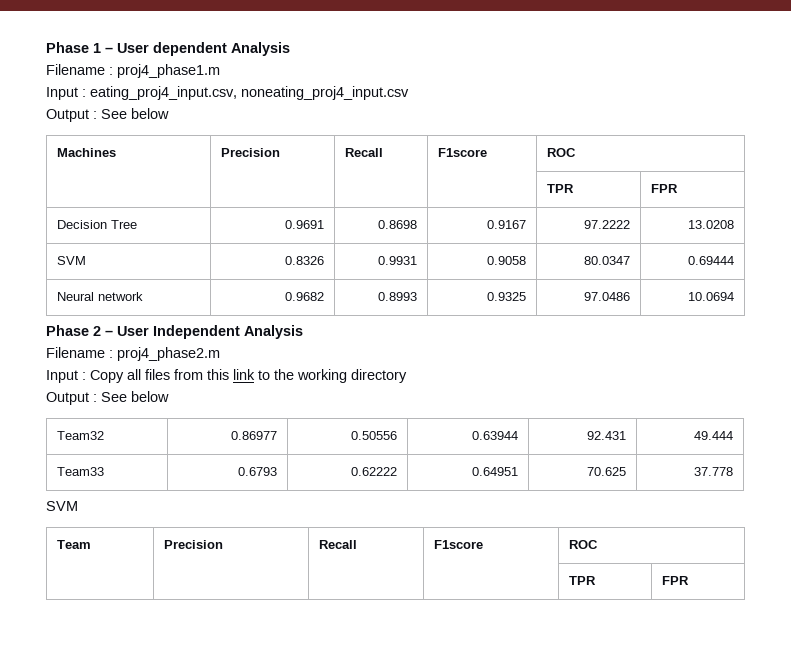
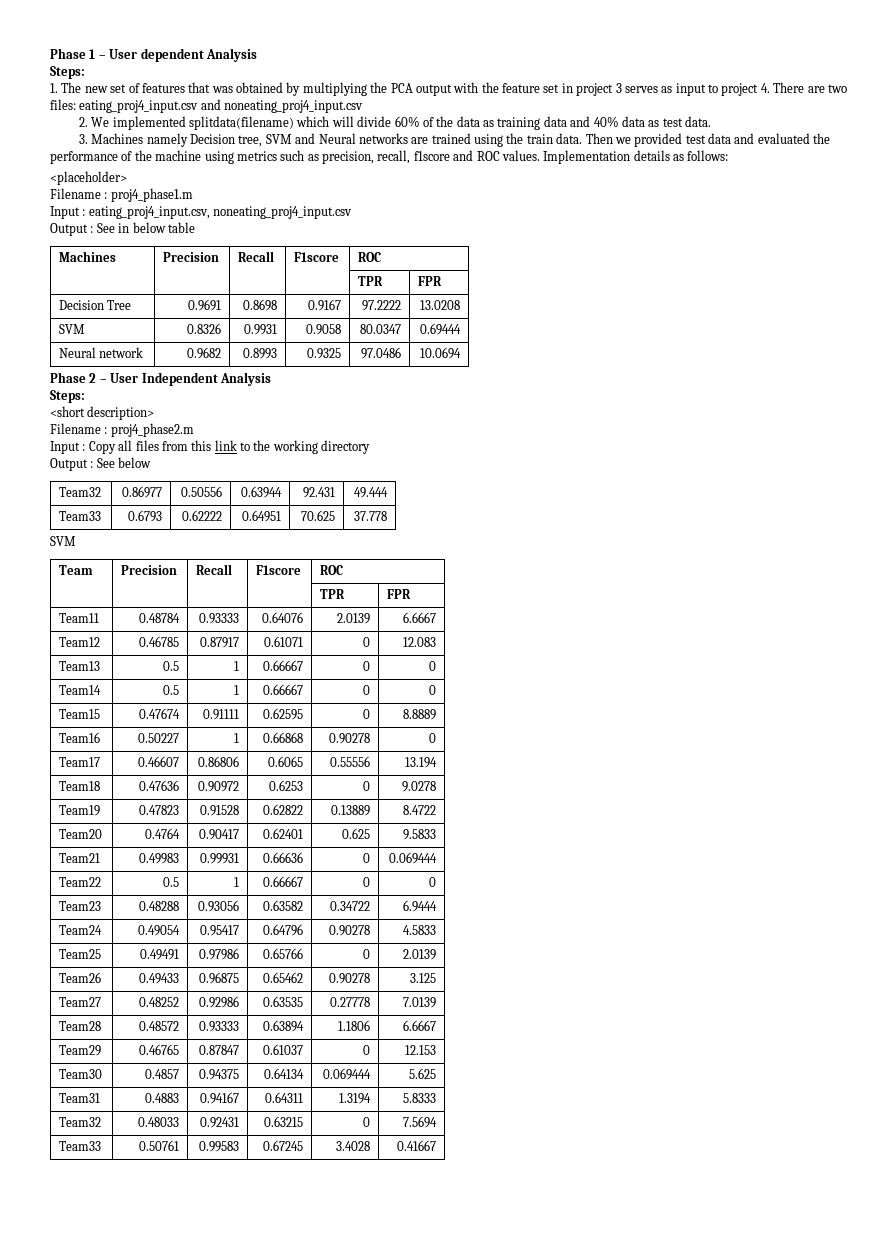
  Phase 1 – User dependent Analysis
+ Steps:
+ 1. The new set of features that was obtained by multiplying the PCA output with the feature set in project 3 serves as input to project 4. There are two files: eating_proj4_input.csv and noneating_proj4_input.csv
+ 2. We implemented splitdata(filename) which will divide 60% of the data as training data and 40% data as test data.
+ 3. Machines namely Decision tree, SVM and Neural networks are trained using the train data. Then we provided test data and evaluated the performance of the machine using metrics such as precision, recall, f1score and ROC values. Implementation details as follows:
+ <placeholder>
  Input : eating_proj4_input.csv, noneating_proj4_input.csv
- Output : See below
+ Output : See in below table
  Phase 2 – User Independent Analysis
+ Steps:
+ <short description>
+ Team11 | 0.48784 | 0.93333 | 0.64076 | 2.0139 | 6.6667
+ Team12 | 0.46785 | 0.87917 | 0.61071 | 0 | 12.083
+ Team13 | 0.5 | 1 | 0.66667 | 0 | 0
+ Team14 | 0.5 | 1 | 0.66667 | 0 | 0
+ Team15 | 0.47674 | 0.91111 | 0.62595 | 0 | 8.8889
+ Team16 | 0.50227 | 1 | 0.66868 | 0.90278 | 0
+ Team17 | 0.46607 | 0.86806 | 0.6065 | 0.55556 | 13.194
+ Team18 | 0.47636 | 0.90972 | 0.6253 | 0 | 9.0278
+ Team19 | 0.47823 | 0.91528 | 0.62822 | 0.13889 | 8.4722
+ Team20 | 0.4764 | 0.90417 | 0.62401 | 0.625 | 9.5833
+ Team21 | 0.49983 | 0.99931 | 0.66636 | 0 | 0.069444
+ Team22 | 0.5 | 1 | 0.66667 | 0 | 0
+ Team23 | 0.48288 | 0.93056 | 0.63582 | 0.34722 | 6.9444
+ Team24 | 0.49054 | 0.95417 | 0.64796 | 0.90278 | 4.5833
+ Team25 | 0.49491 | 0.97986 | 0.65766 | 0 | 2.0139
+ Team26 | 0.49433 | 0.96875 | 0.65462 | 0.90278 | 3.125
+ Team27 | 0.48252 | 0.92986 | 0.63535 | 0.27778 | 7.0139
+ Team28 | 0.48572 | 0.93333 | 0.63894 | 1.1806 | 6.6667
+ Team29 | 0.46765 | 0.87847 | 0.61037 | 0 | 12.153
+ Team30 | 0.4857 | 0.94375 | 0.64134 | 0.069444 | 5.625
+ Team31 | 0.4883 | 0.94167 | 0.64311 | 1.3194 | 5.8333
+ Team32 | 0.48033 | 0.92431 | 0.63215 | 0 | 7.5694
+ Team33 | 0.50761 | 0.99583 | 0.67245 | 3.4028 | 0.41667

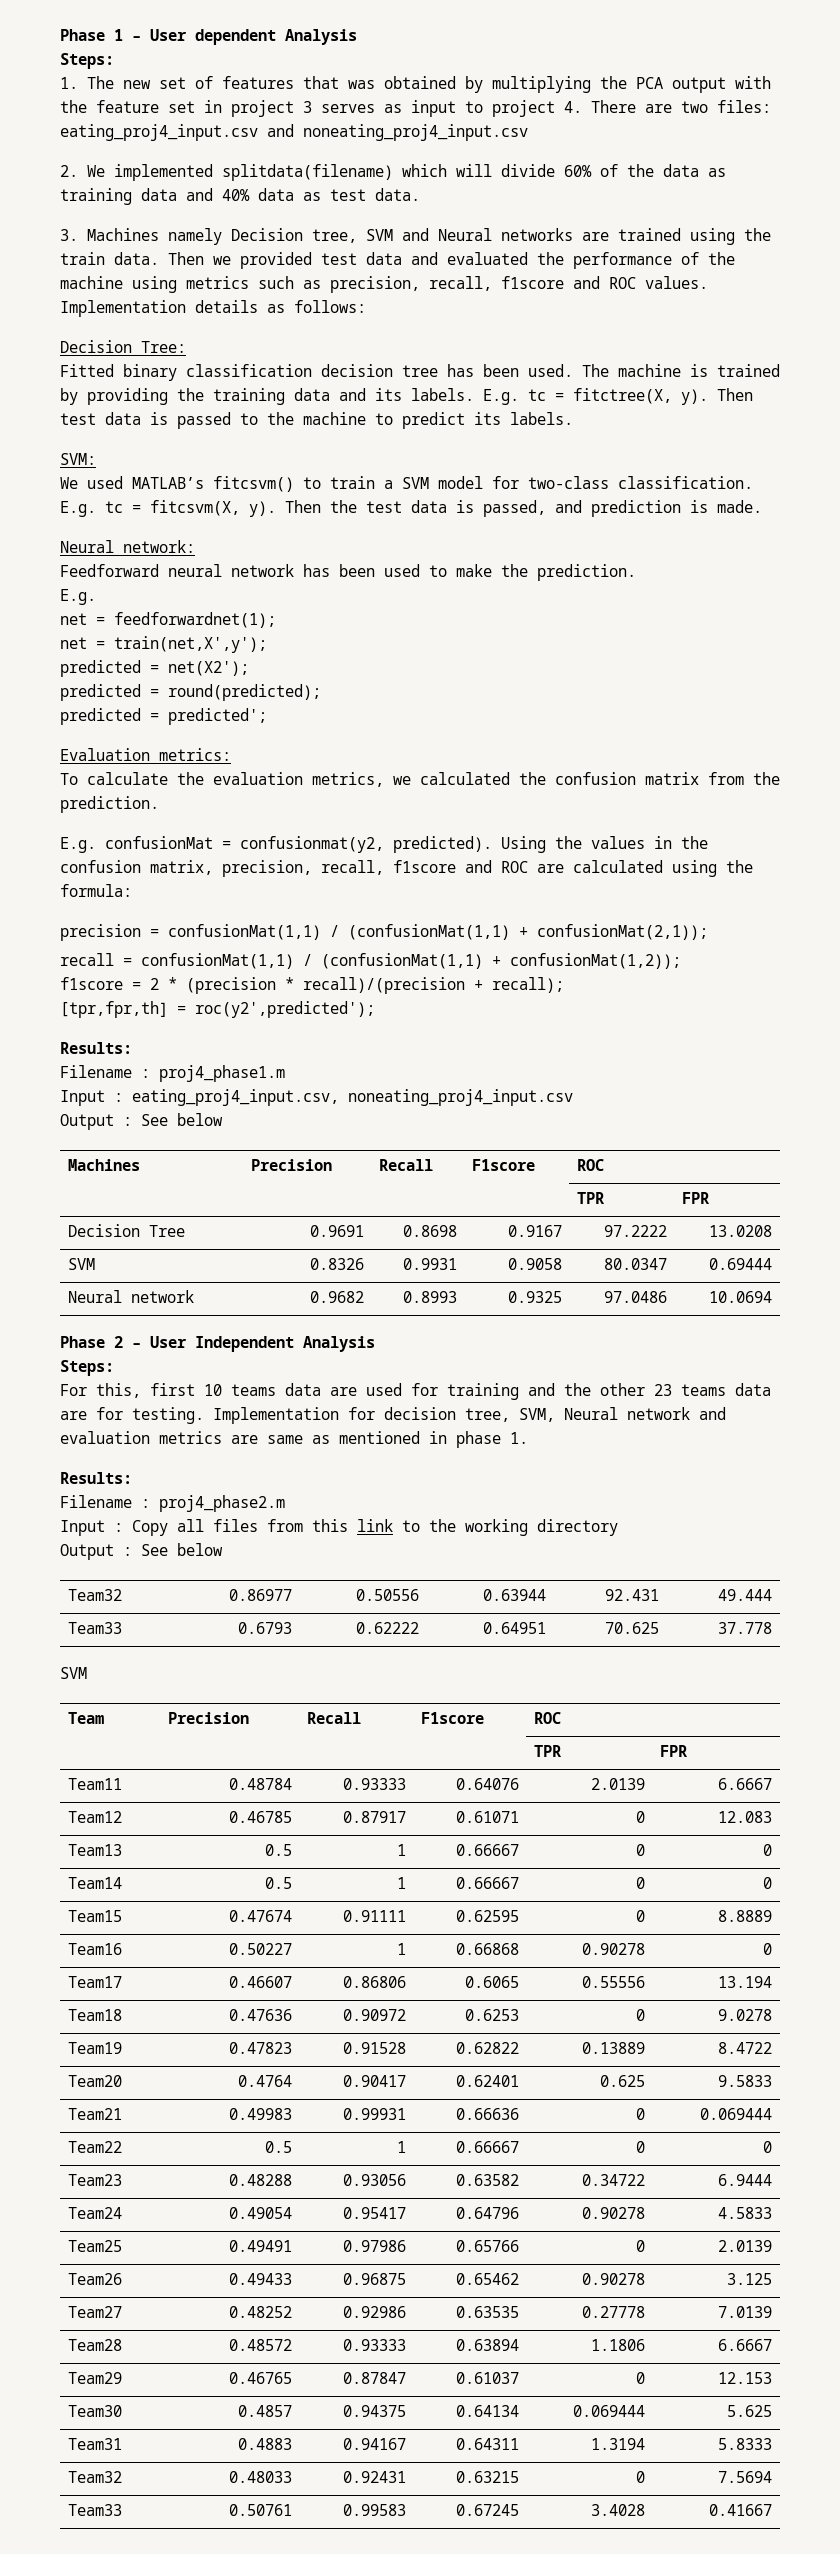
- <placeholder>
+ Decision Tree:
+ Fitted binary classification decision tree has been used. The machine is trained by providing the training data and its labels. E.g. tc = fitctree(X, y). Then test data is passed to the machine to predict its labels.
+ SVM:
+ We used MATLAB’s fitcsvm() to train a SVM model for two-class classification. E.g. tc = fitcsvm(X, y). Then the test data is passed, and prediction is made.
+ Neural network:
+ Feedforward neural network has been used to make the prediction.
+ E.g.
+ net = feedforwardnet(1);
+ net = train(net,X',y');
+ predicted = net(X2');
+ predicted = round(predicted);
+ predicted = predicted';
+ Evaluation metrics:
+ To calculate the evaluation metrics, we calculated the confusion matrix from the prediction.
+ E.g. confusionMat = confusionmat(y2, predicted). Using the values in the confusion matrix, precision, recall, f1score and ROC are calculated using the formula:
+ precision = confusionMat(1,1) / (confusionMat(1,1) + confusionMat(2,1));
+ recall = confusionMat(1,1) / (confusionMat(1,1) + confusionMat(1,2));
+ f1score = 2 * (precision * recall)/(precision + recall);
+ [tpr,fpr,th] = roc(y2',predicted');
+ Results:
  Input : eating_proj4_input.csv, noneating_proj4_input.csv
- Output : See in below table
+ Output : See below
- <short description>
+ For this, first 10 teams data are used for training and the other 23 teams data are for testing. Implementation for decision tree, SVM, Neural network and evaluation metrics are same as mentioned in phase 1.
+ Results:

